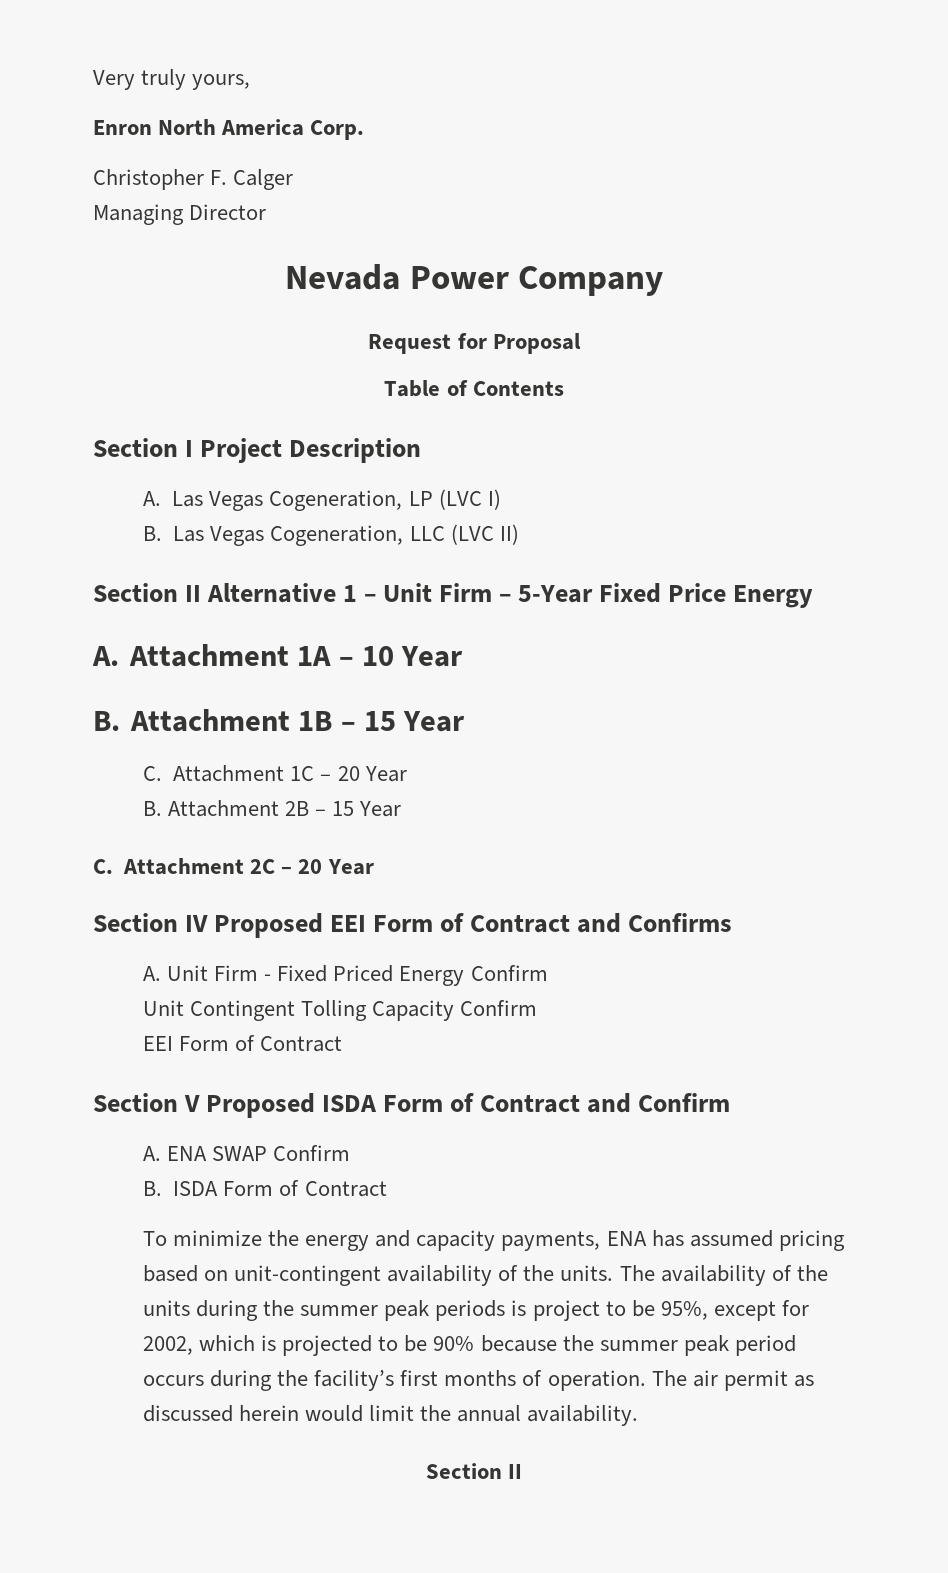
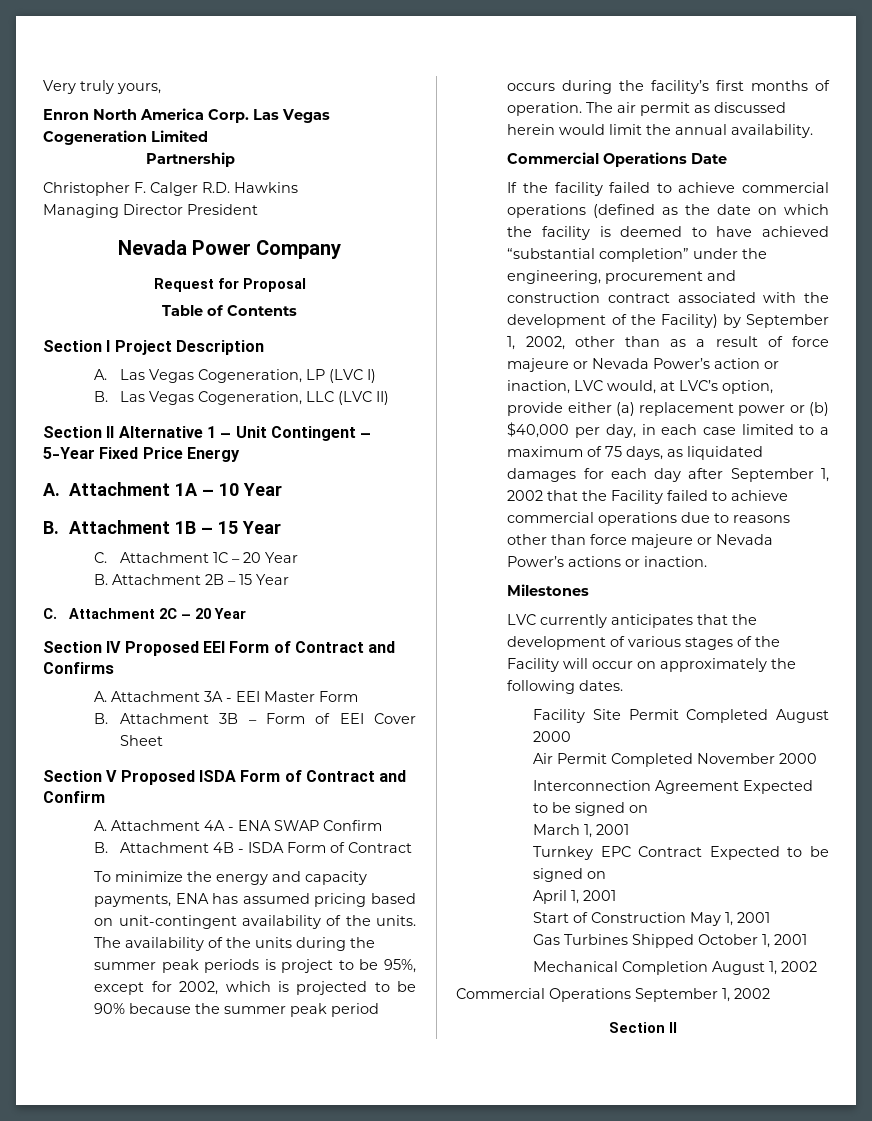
+ Las Vegas Cogeneration Limited
+ Partnership
- Christopher F. Calger
+ Christopher F. Calger R.D. Hawkins
- Managing Director
+ Managing Director President
- Section II Alternative 1 – Unit Firm – 5-Year Fixed Price Energy
+ Section II Alternative 1 – Unit Contingent – 5-Year Fixed Price Energy
- A. Unit Firm - Fixed Priced Energy Confirm
- Unit Contingent Tolling Capacity Confirm
- EEI Form of Contract
+ A. Attachment 3A - EEI Master Form
+ B. Attachment 3B – Form of EEI Cover Sheet
- A. ENA SWAP Confirm
+ A. Attachment 4A - ENA SWAP Confirm
- B. ISDA Form of Contract
+ B. Attachment 4B - ISDA Form of Contract
+ Commercial Operations Date
+ If the facility failed to achieve commercial operations (defined as the date on which the facility is deemed to have achieved “substantial completion” under the engineering, procurement and construction contract associated with the development of the Facility) by September 1, 2002, other than as a result of force majeure or Nevada Power’s action or inaction, LVC would, at LVC’s option, provide either (a) replacement power or (b) $40,000 per day, in each case limited to a maximum of 75 days, as liquidated damages for each day after September 1, 2002 that the Facility failed to achieve commercial operations due to reasons other than force majeure or Nevada Power’s actions or inaction.
+ Milestones
+ LVC currently anticipates that the development of various stages of the Facility will occur on approximately the following dates.
+ Facility Site Permit Completed August 2000
+ Air Permit Completed November 2000
+ Interconnection Agreement Expected to be signed on
+ March 1, 2001
+ Turnkey EPC Contract Expected to be signed on
+ April 1, 2001
+ Start of Construction May 1, 2001
+ Gas Turbines Shipped October 1, 2001
+ Mechanical Completion August 1, 2002
+ Commercial Operations September 1, 2002

